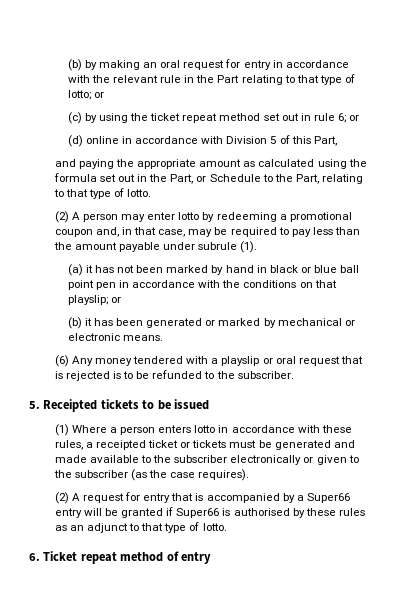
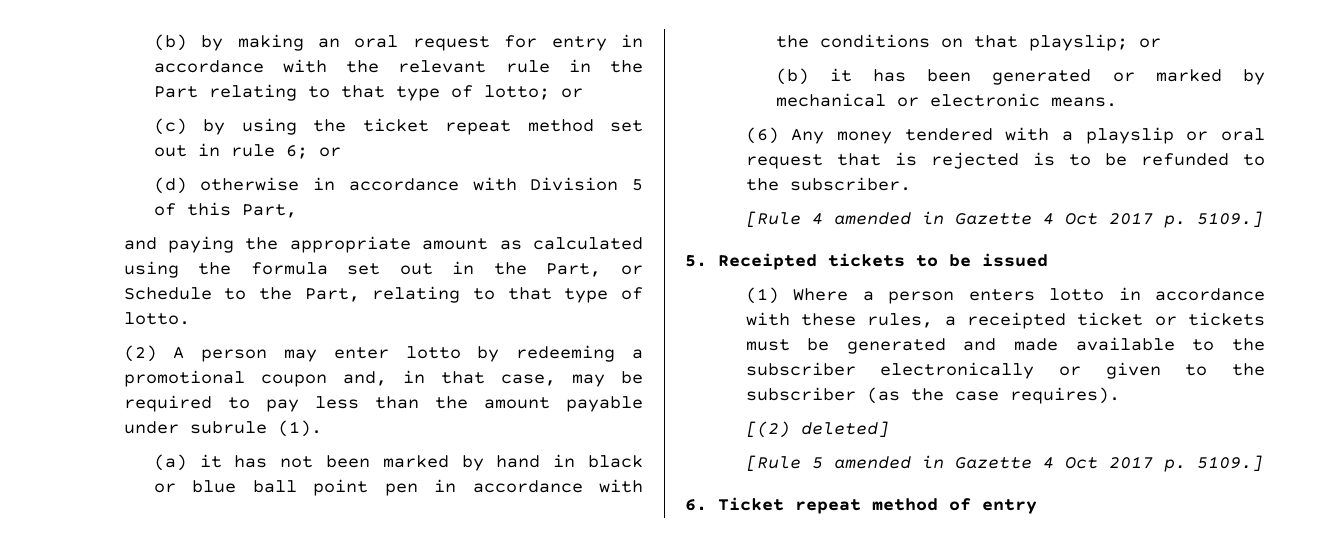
- (d) online in accordance with Division 5 of this Part,
+ (d) otherwise in accordance with Division 5 of this Part,
+ [Rule 4 amended in Gazette 4 Oct 2017 p. 5109.]
- (2) A request for entry that is accompanied by a Super66 entry will be granted if Super66 is authorised by these rules as an adjunct to that type of lotto.
+ [(2) deleted]
+ [Rule 5 amended in Gazette 4 Oct 2017 p. 5109.]

